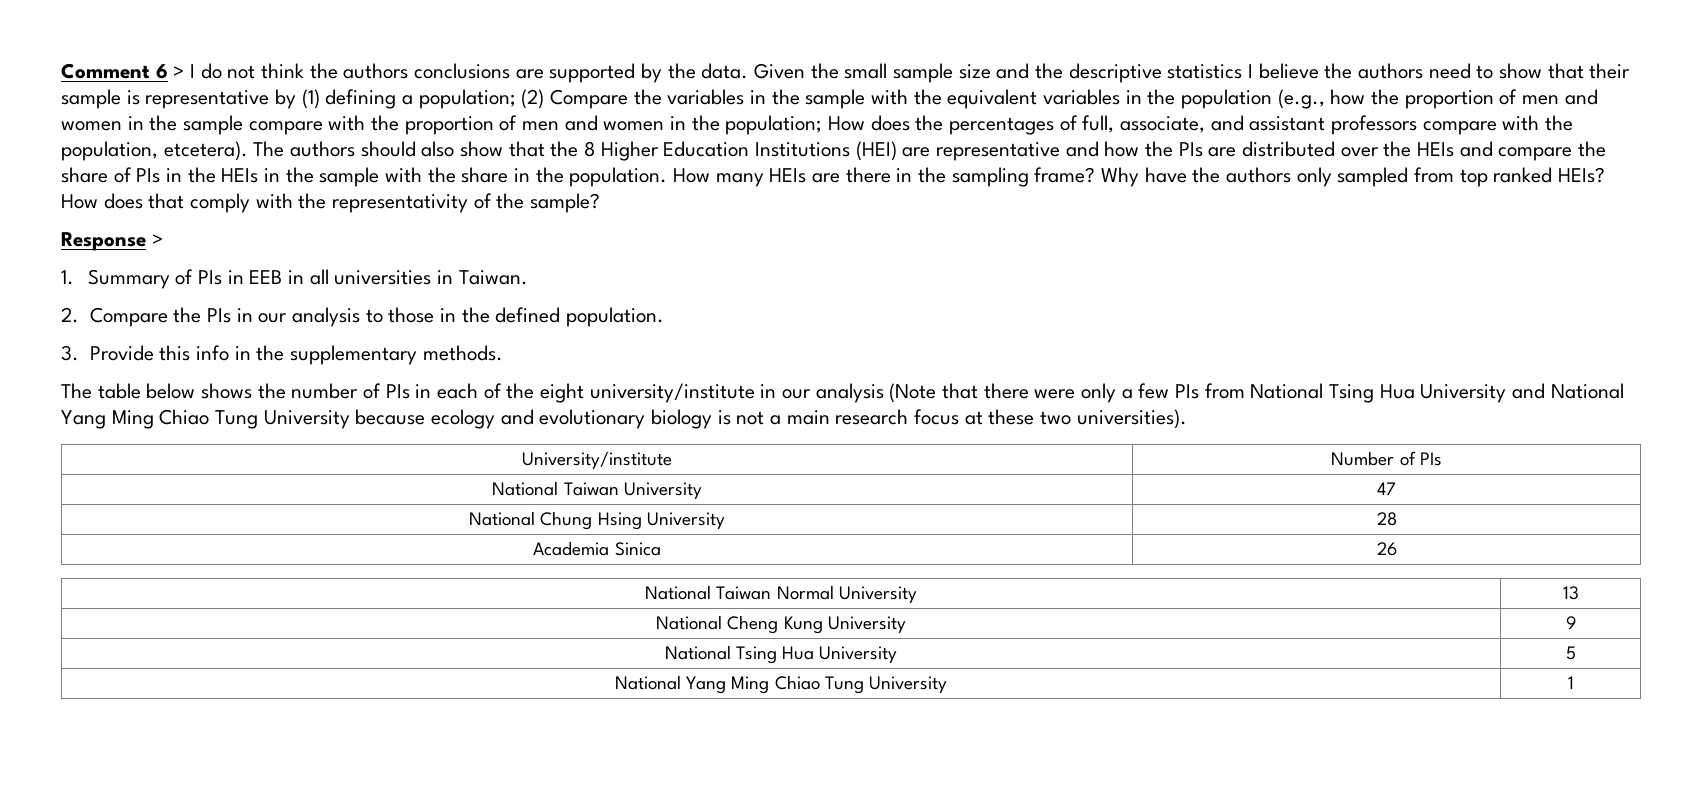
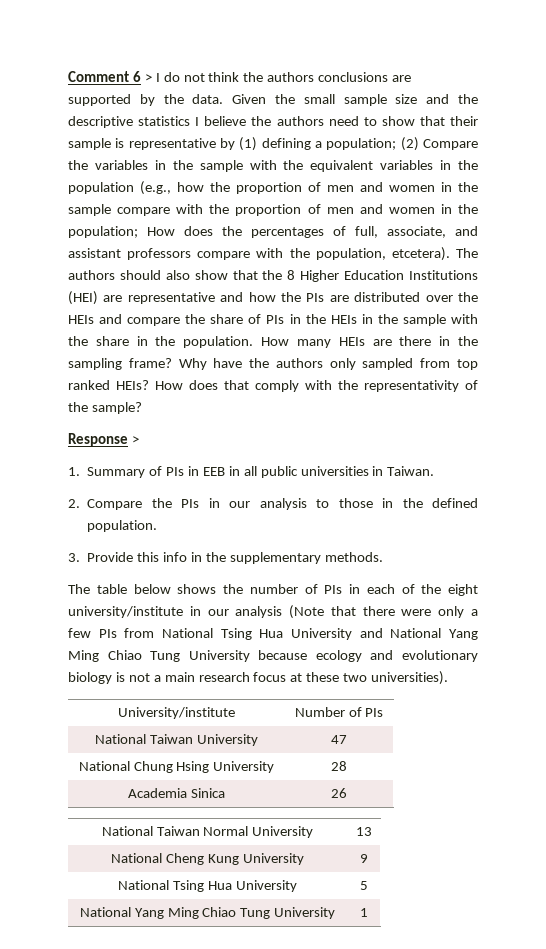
- 1. Summary of PIs in EEB in all universities in Taiwan.
+ 1. Summary of PIs in EEB in all public universities in Taiwan.

